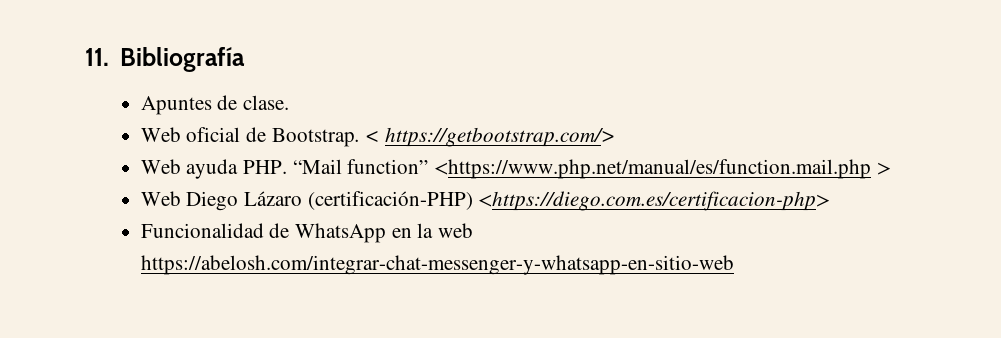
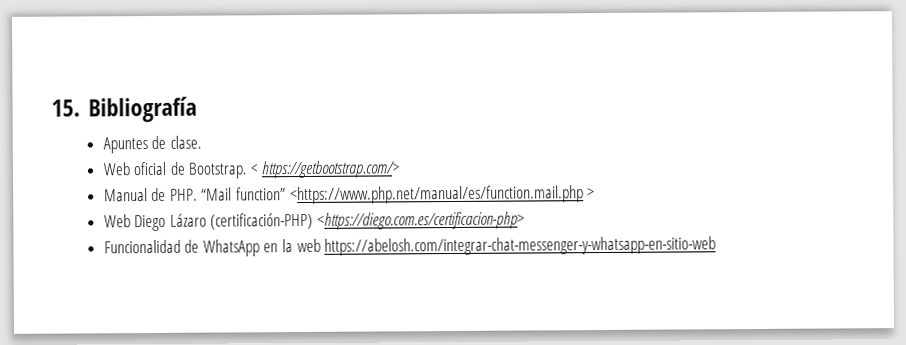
- 11. Bibliografía
+ 15. Bibliografía
- Web ayuda PHP. “Mail function” <https://www.php.net/manual/es/function.mail.php >
+ Manual de PHP. “Mail function” <https://www.php.net/manual/es/function.mail.php >

